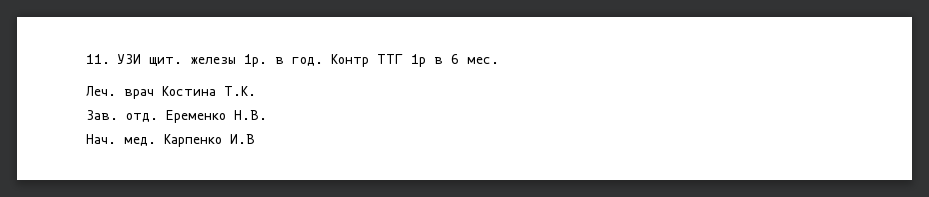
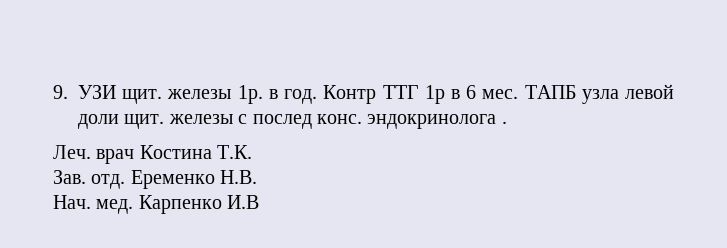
- 11. УЗИ щит. железы 1р. в год.
+ 9. УЗИ щит. железы 1р. в год.
+ ТАПБ узла левой доли щит. железы с послед конс. эндокринолога .

